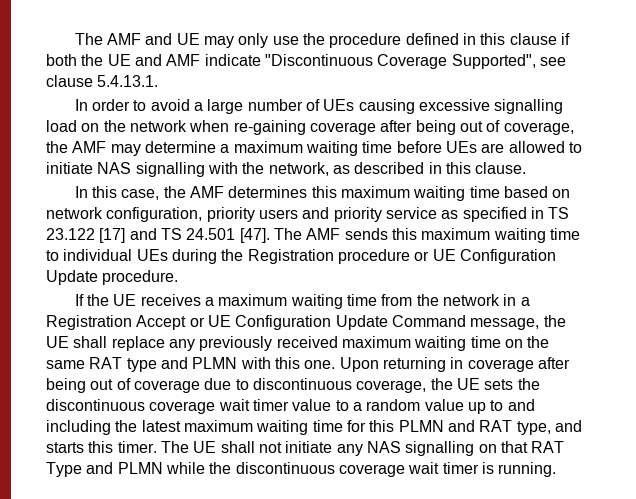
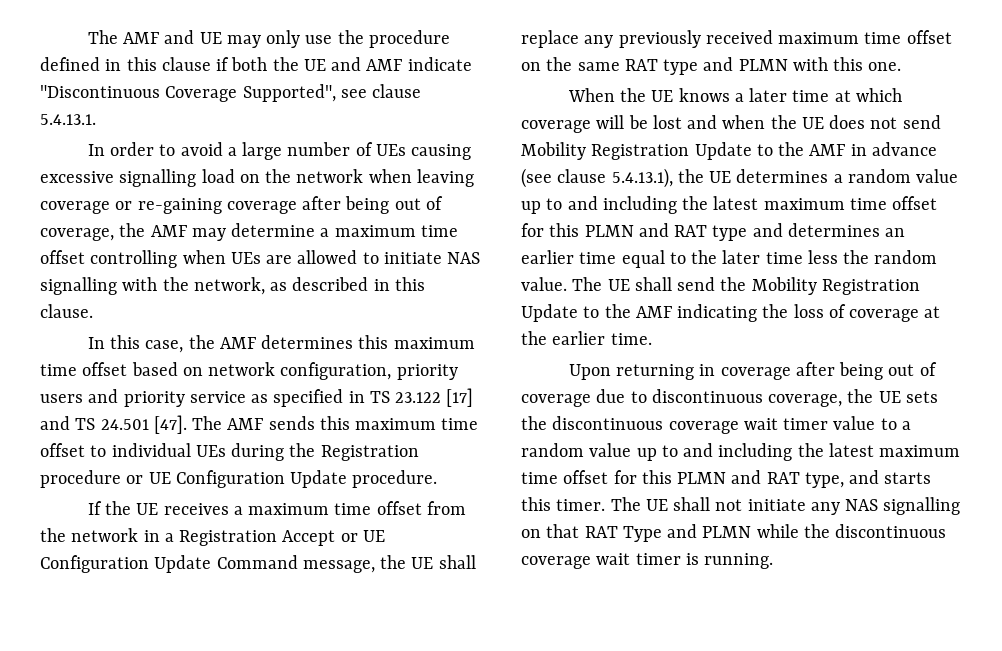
- In order to avoid a large number of UEs causing excessive signalling load on the network when re-gaining coverage after being out of coverage, the AMF may determine a maximum waiting time before UEs are allowed to initiate NAS signalling with the network, as described in this clause.
+ In order to avoid a large number of UEs causing excessive signalling load on the network when leaving coverage or re-gaining coverage after being out of coverage, the AMF may determine a maximum time offset controlling when UEs are allowed to initiate NAS signalling with the network, as described in this clause.
- In this case, the AMF determines this maximum waiting time based on network configuration, priority users and priority service as specified in TS 23.122 [17] and TS 24.501 [47].
+ In this case, the AMF determines this maximum time offset based on network configuration, priority users and priority service as specified in TS 23.122 [17] and TS 24.501 [47].
- The AMF sends this maximum waiting time to individual UEs during the Registration procedure or UE Configuration Update procedure.
+ The AMF sends this maximum time offset to individual UEs during the Registration procedure or UE Configuration Update procedure.
- If the UE receives a maximum waiting time from the network in a Registration Accept or UE Configuration Update Command message, the UE shall replace any previously received maximum waiting time on the same RAT type and PLMN with this one. Upon returning in coverage after being out of coverage due to discontinuous coverage, the UE sets the discontinuous coverage wait timer value to a random value up to and including the latest maximum waiting time for this PLMN and RAT type, and starts this timer.
+ If the UE receives a maximum time offset from the network in a Registration Accept or UE Configuration Update Command message, the UE shall replace any previously received maximum time offset on the same RAT type and PLMN with this one.
+ When the UE knows a later time at which coverage will be lost and when the UE does not send Mobility Registration Update to the AMF in advance (see clause 5.4.13.1), the UE determines a random value up to and including the latest maximum time offset for this PLMN and RAT type and determines an earlier time equal to the later time less the random value. The UE shall send the Mobility Registration Update to the AMF indicating the loss of coverage at the earlier time.
+ Upon returning in coverage after being out of coverage due to discontinuous coverage, the UE sets the discontinuous coverage wait timer value to a random value up to and including the latest maximum time offset for this PLMN and RAT type, and starts this timer.

